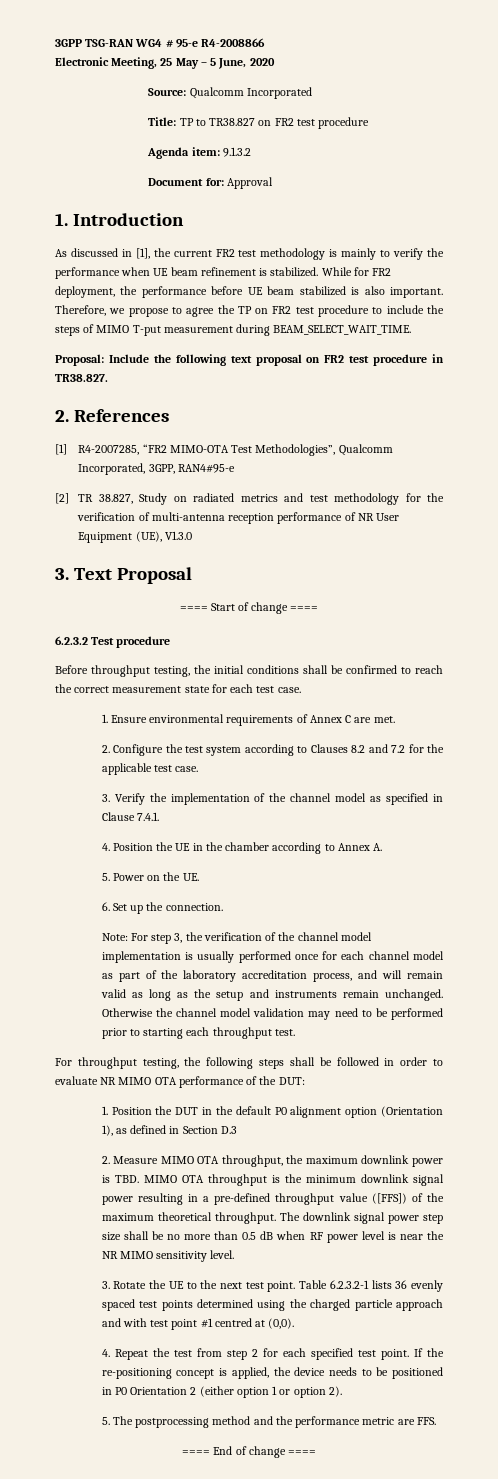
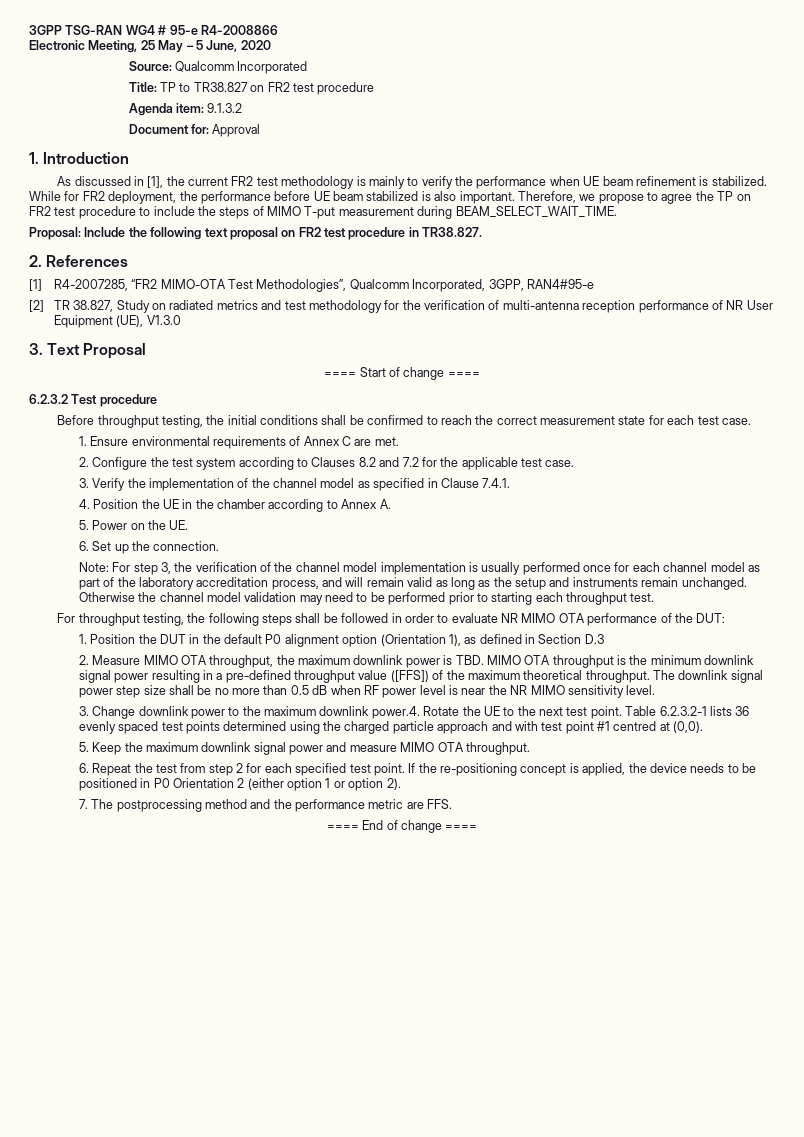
- 3. Rotate the UE to the next test point.
+ 3. Change downlink power to the maximum downlink power.4. Rotate the UE to the next test point.
- 4. Repeat the test from step 2 for each specified test point.
+ 5. Keep the maximum downlink signal power and measure MIMO OTA throughput.
+ 6. Repeat the test from step 2 for each specified test point.
- 5. The postprocessing method and the performance metric are FFS.
+ 7. The postprocessing method and the performance metric are FFS.

